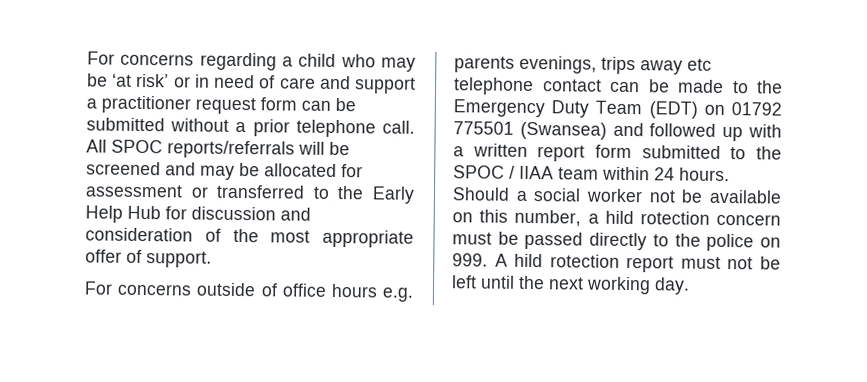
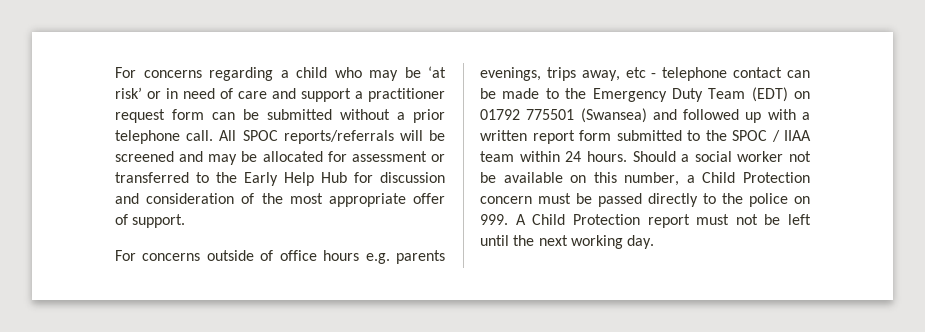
- For concerns outside of office hours e.g. parents evenings, trips away etc telephone contact can be made to the Emergency Duty Team (EDT) on 01792 775501 (Swansea) and followed up with a written report form submitted to the SPOC / IIAA team within 24 hours.
+ For concerns outside of office hours e.g. parents evenings, trips away, etc - telephone contact can be made to the Emergency Duty Team (EDT) on 01792 775501 (Swansea) and followed up with a written report form submitted to the SPOC / IIAA team within 24 hours.
- Should a social worker not be available on this number, a hild rotection concern must be passed directly to the police on 999. A hild rotection report must not be left until the next working day.
+ Should a social worker not be available on this number, a Child Protection concern must be passed directly to the police on 999. A Child Protection report must not be left until the next working day.

